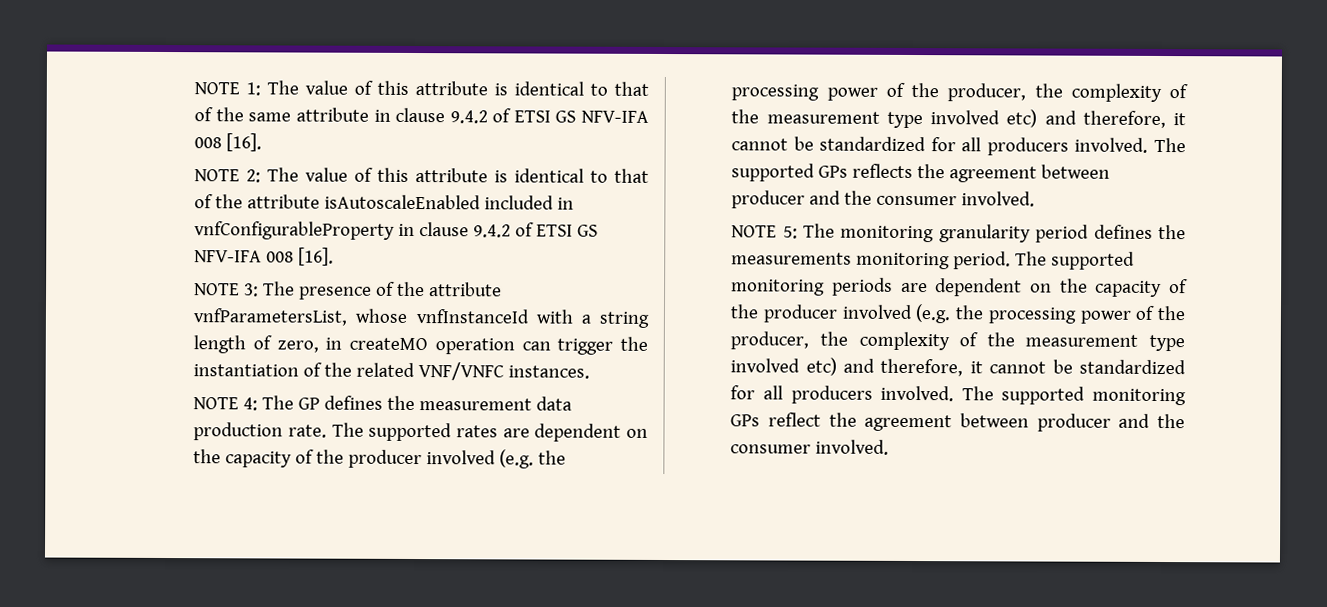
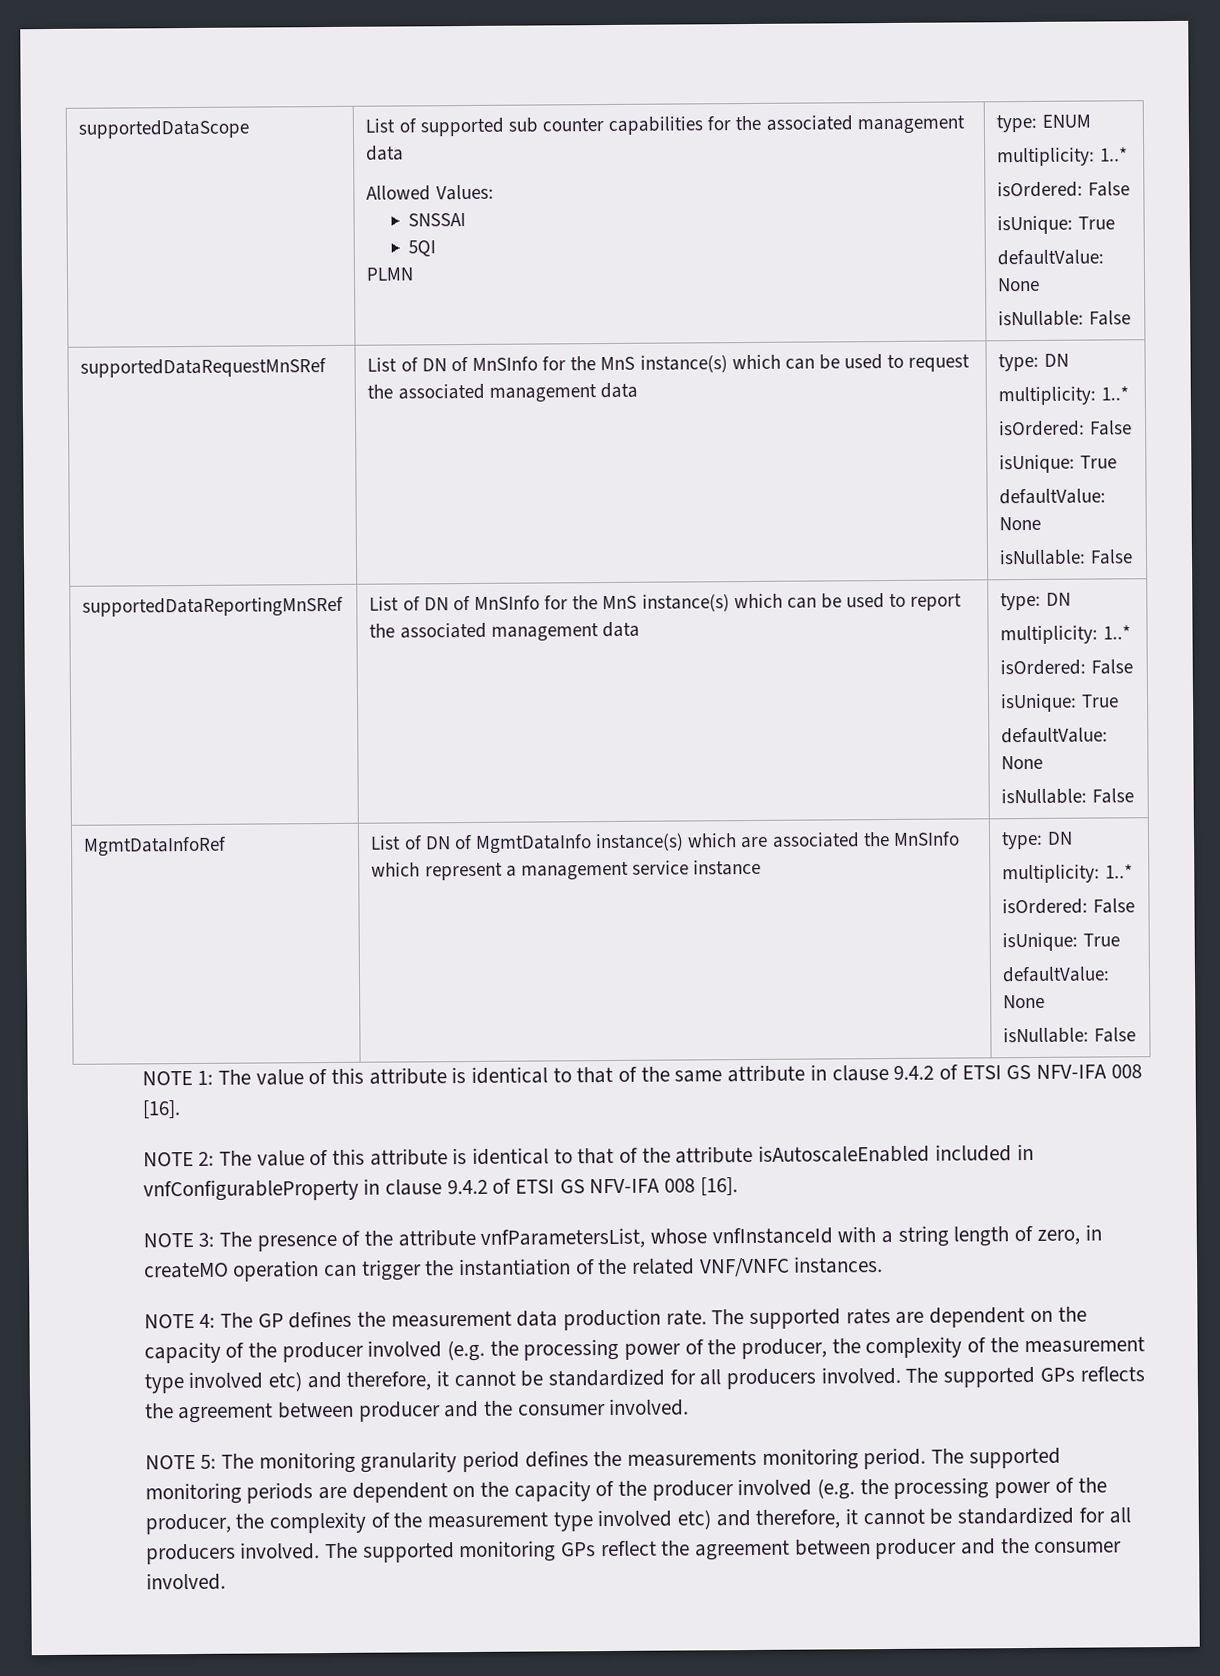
+ supportedDataScope | List of supported sub counter capabilities for the associated management data
+ Allowed Values:
+ SNSSAI
+ 5QI
+ PLMN | type: ENUM
+ multiplicity: 1..*
+ isOrdered: False
+ isUnique: True
+ defaultValue: None
+ isNullable: False
+ supportedDataRequestMnSRef | List of DN of MnSInfo for the MnS instance(s) which can be used to request the associated management data | type: DN
+ multiplicity: 1..*
+ isOrdered: False
+ isUnique: True
+ defaultValue: None
+ isNullable: False
+ supportedDataReportingMnSRef | List of DN of MnSInfo for the MnS instance(s) which can be used to report the associated management data | type: DN
+ multiplicity: 1..*
+ isOrdered: False
+ isUnique: True
+ defaultValue: None
+ isNullable: False
+ MgmtDataInfoRef | List of DN of MgmtDataInfo instance(s) which are associated the MnSInfo which represent a management service instance | type: DN
+ multiplicity: 1..*
+ isOrdered: False
+ isUnique: True
+ defaultValue: None
+ isNullable: False

